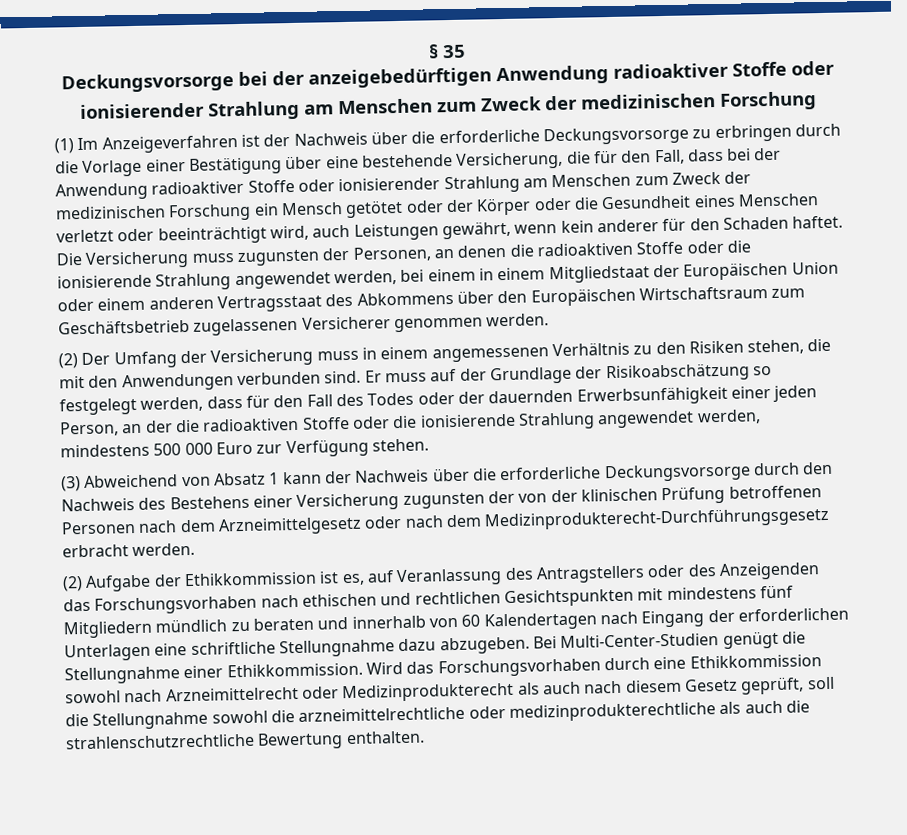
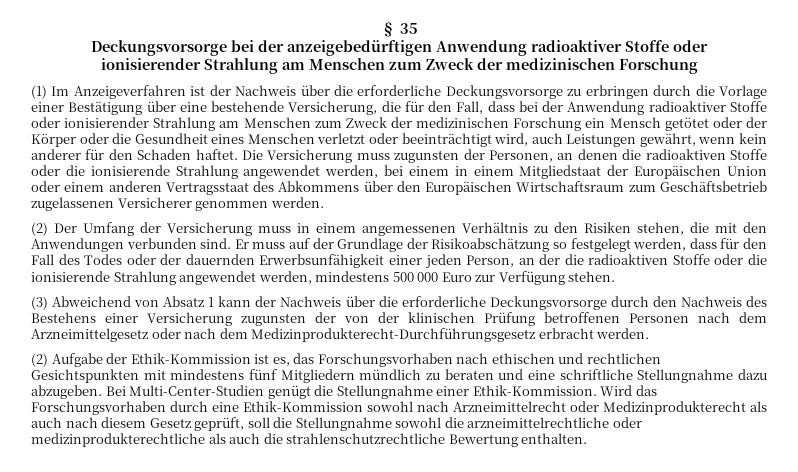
- (2) Aufgabe der Ethikkommission ist es, auf Veranlassung des Antragstellers oder des Anzeigenden das Forschungsvorhaben nach ethischen und rechtlichen Gesichtspunkten mit mindestens fünf Mitgliedern mündlich zu beraten und innerhalb von 60 Kalendertagen nach Eingang der erforderlichen Unterlagen eine schriftliche Stellungnahme dazu abzugeben.
+ (2) Aufgabe der Ethik-Kommission ist es, das Forschungsvorhaben nach ethischen und rechtlichen Gesichtspunkten mit mindestens fünf Mitgliedern mündlich zu beraten und eine schriftliche Stellungnahme dazu abzugeben.
- Bei Multi-Center-Studien genügt die Stellungnahme einer Ethikkommission.
+ Bei Multi-Center-Studien genügt die Stellungnahme einer Ethik-Kommission.
- Wird das Forschungsvorhaben durch eine Ethikkommission sowohl nach Arzneimittelrecht oder Medizinprodukterecht als auch nach diesem Gesetz geprüft, soll die Stellungnahme sowohl die arzneimittelrechtliche oder medizinprodukterechtliche als auch die strahlenschutzrechtliche Bewertung enthalten.
+ Wird das Forschungsvorhaben durch eine Ethik-Kommission sowohl nach Arzneimittelrecht oder Medizinprodukterecht als auch nach diesem Gesetz geprüft, soll die Stellungnahme sowohl die arzneimittelrechtliche oder medizinprodukterechtliche als auch die strahlenschutzrechtliche Bewertung enthalten.

